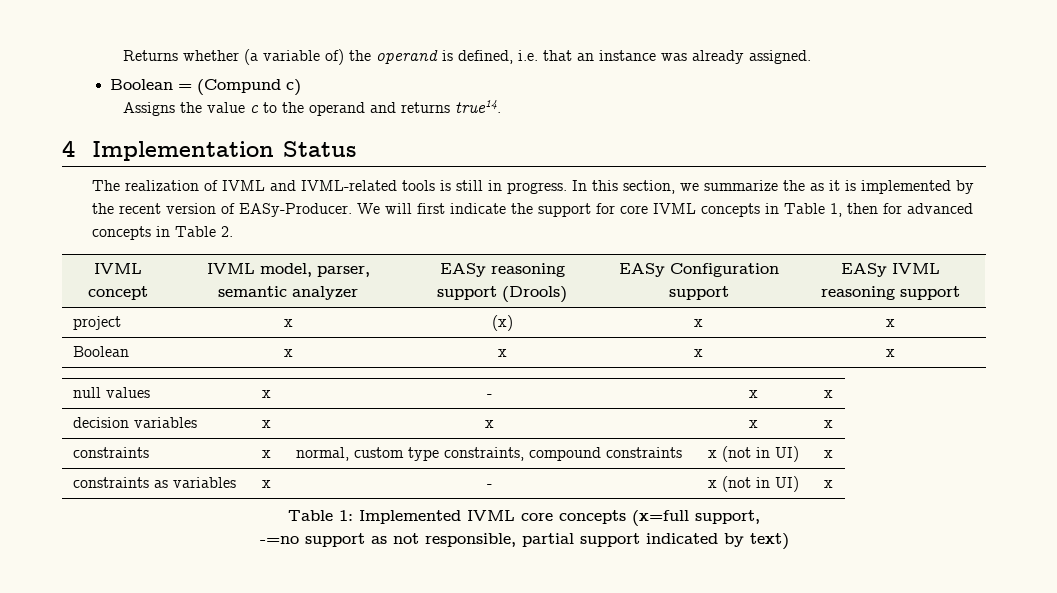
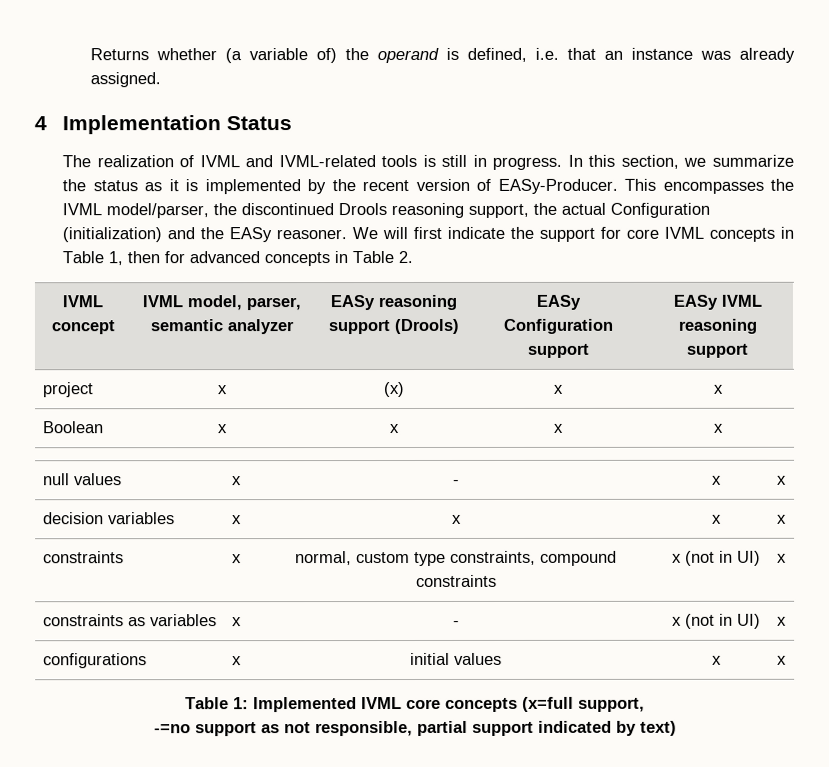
- Boolean = (Compund c)
- Assigns the value c to the operand and returns true14.
- In this section, we summarize the as it is implemented by the recent version of EASy-Producer.
+ In this section, we summarize the status as it is implemented by the recent version of EASy-Producer.
+ This encompasses the IVML model/parser, the discontinued Drools reasoning support, the actual Configuration (initialization) and the EASy reasoner.
+ configurations | x | initial values | x | x

